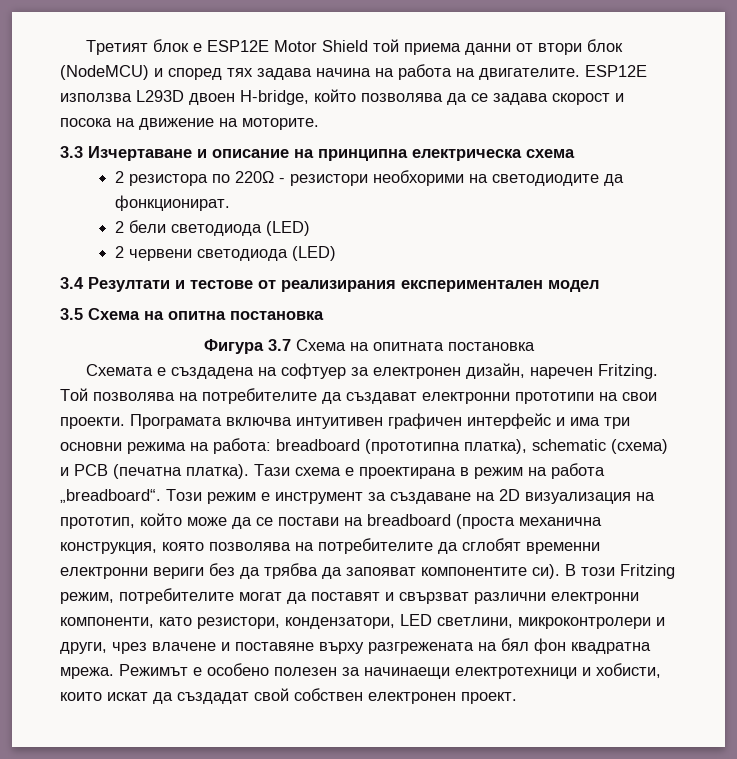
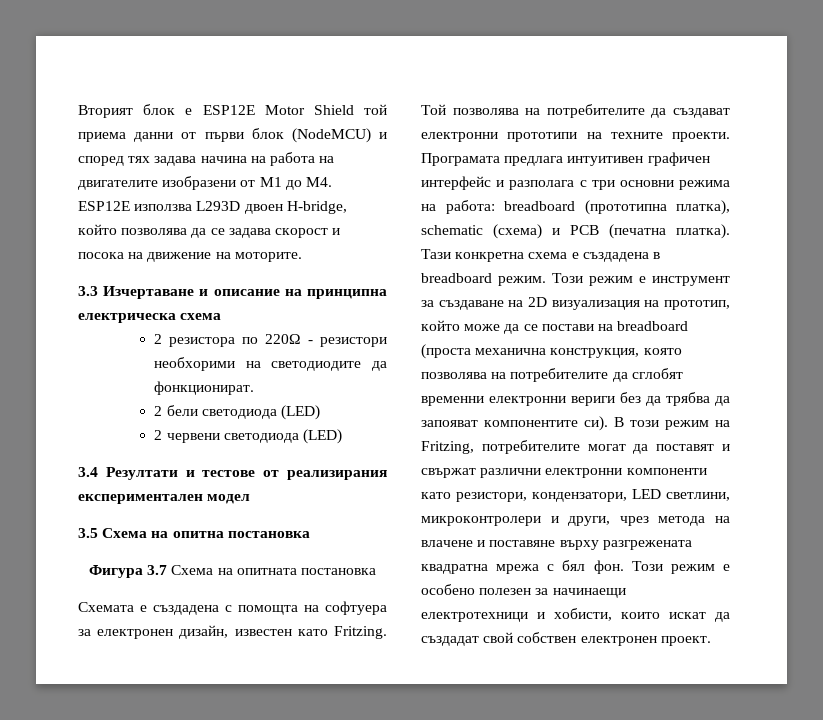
- Третият блок е ESP12E Motor Shield той приема данни от втори блок (NodeMCU) и според тях задава начина на работа на двигателите. ESP12E използва L293D двоен H-bridge, който позволява да се задава скорост и посока на движение на моторите.
+ Вторият блок е ESP12E Motor Shield той приема данни от първи блок (NodeMCU) и според тях задава начина на работа на двигателите изобразени от M1 до M4. ESP12E използва L293D двоен H-bridge, който позволява да се задава скорост и посока на движение на моторите.
- Схемата е създадена на софтуер за електронен дизайн, наречен Fritzing.
+ Схемата е създадена с помощта на софтуера за електронен дизайн, известен като Fritzing.
- Той позволява на потребителите да създават електронни прототипи на свои проекти.
+ Той позволява на потребителите да създават електронни прототипи на техните проекти.
- Програмата включва интуитивен графичен интерфейс и има три основни режима на работа: breadboard (прототипна платка), schematic (схема) и PCB (печатна платка).
+ Програмата предлага интуитивен графичен интерфейс и разполага с три основни режима на работа: breadboard (прототипна платка), schematic (схема) и PCB (печатна платка).
- Тази схема е проектирана в режим на работа „breadboard“.
+ Тази конкретна схема е създадена в breadboard режим.
- В този Fritzing режим, потребителите могат да поставят и свързват различни електронни компоненти, като резистори, кондензатори, LED светлини, микроконтролери и други, чрез влачене и поставяне върху разгрежената на бял фон квадратна мрежа. Режимът е особено полезен за начинаещи електротехници и хобисти, които искат да създадат свой собствен електронен проект.
+ В този режим на Fritzing, потребителите могат да поставят и свържат различни електронни компоненти като резистори, кондензатори, LED светлини, микроконтролери и други, чрез метода на влачене и поставяне върху разгрежената квадратна мрежа с бял фон. Този режим е особено полезен за начинаещи електротехници и хобисти, които искат да създадат свой собствен електронен проект.

